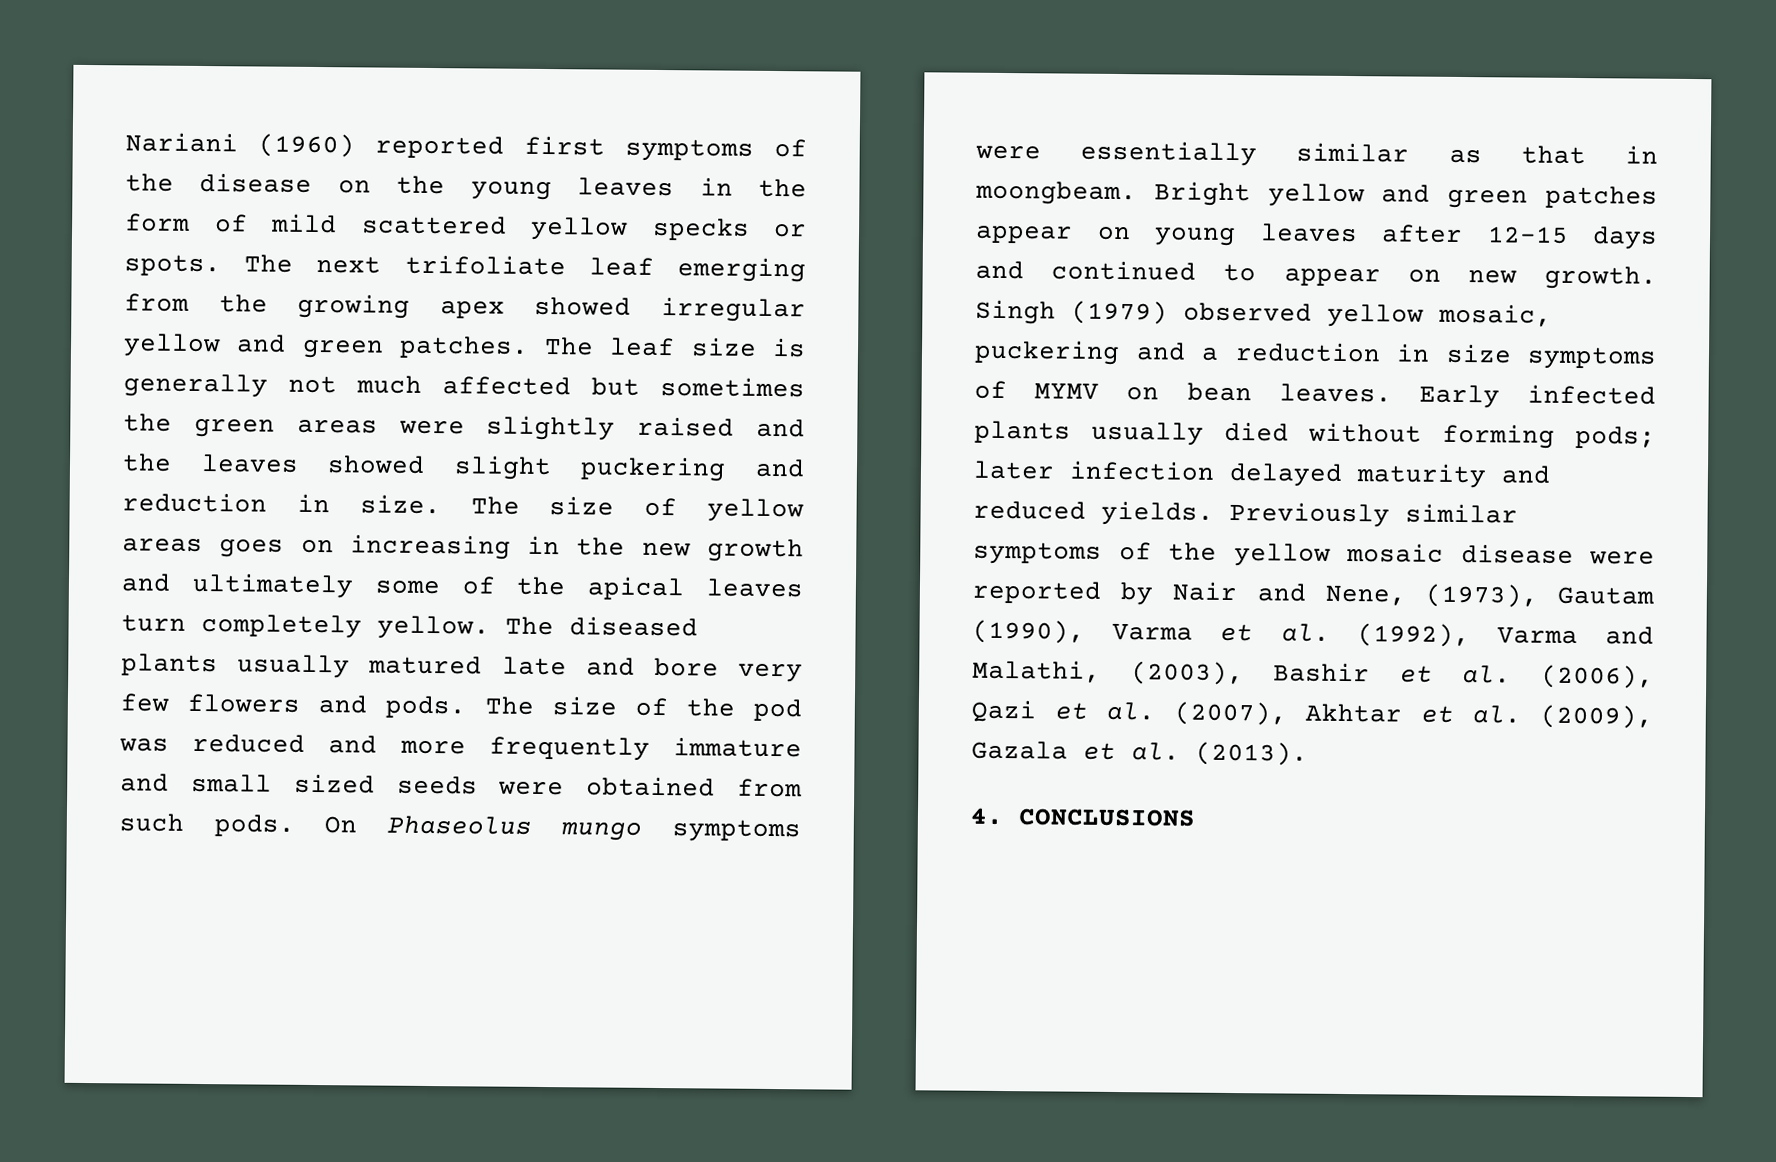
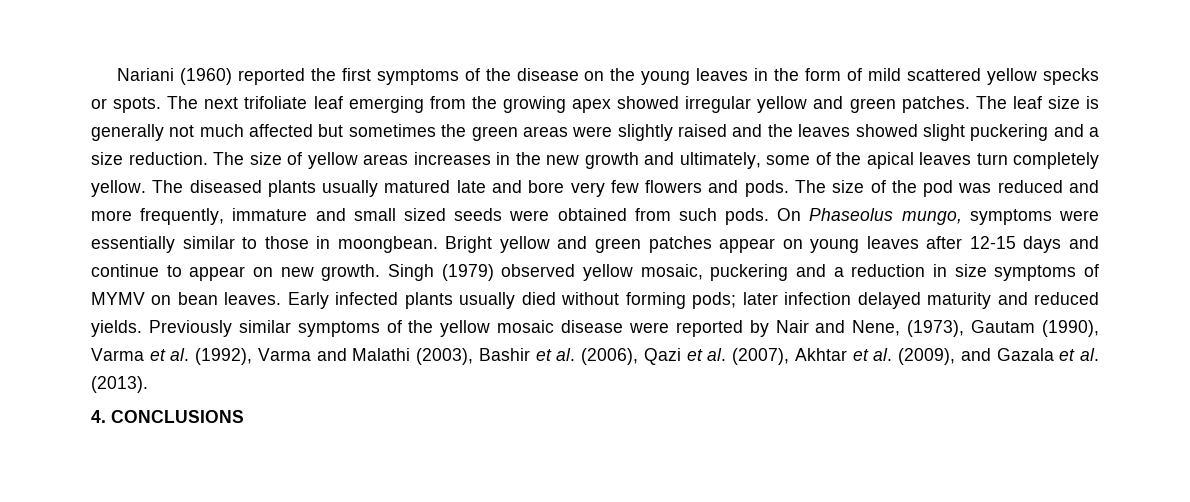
- Nariani (1960) reported first symptoms of the disease on the young leaves in the form of mild scattered yellow specks or spots.
+ Nariani (1960) reported the first symptoms of the disease on the young leaves in the form of mild scattered yellow specks or spots.
- The leaf size is generally not much affected but sometimes the green areas were slightly raised and the leaves showed slight puckering and reduction in size.
+ The leaf size is generally not much affected but sometimes the green areas were slightly raised and the leaves showed slight puckering and a size reduction.
- The size of yellow areas goes on increasing in the new growth and ultimately some of the apical leaves turn completely yellow.
+ The size of yellow areas increases in the new growth and ultimately, some of the apical leaves turn completely yellow.
- The size of the pod was reduced and more frequently immature and small sized seeds were obtained from such pods.
+ The size of the pod was reduced and more frequently, immature and small sized seeds were obtained from such pods.
- On Phaseolus mungo symptoms were essentially similar as that in moongbeam.
+ On Phaseolus mungo, symptoms were essentially similar to those in moongbean.
- Bright yellow and green patches appear on young leaves after 12-15 days and continued to appear on new growth.
+ Bright yellow and green patches appear on young leaves after 12-15 days and continue to appear on new growth.
- Previously similar symptoms of the yellow mosaic disease were reported by Nair and Nene, (1973), Gautam (1990), Varma et al. (1992), Varma and Malathi, (2003), Bashir et al. (2006), Qazi et al. (2007), Akhtar et al. (2009), Gazala et al. (2013).
+ Previously similar symptoms of the yellow mosaic disease were reported by Nair and Nene, (1973), Gautam (1990), Varma et al. (1992), Varma and Malathi (2003), Bashir et al. (2006), Qazi et al. (2007), Akhtar et al. (2009), and Gazala et al. (2013).

